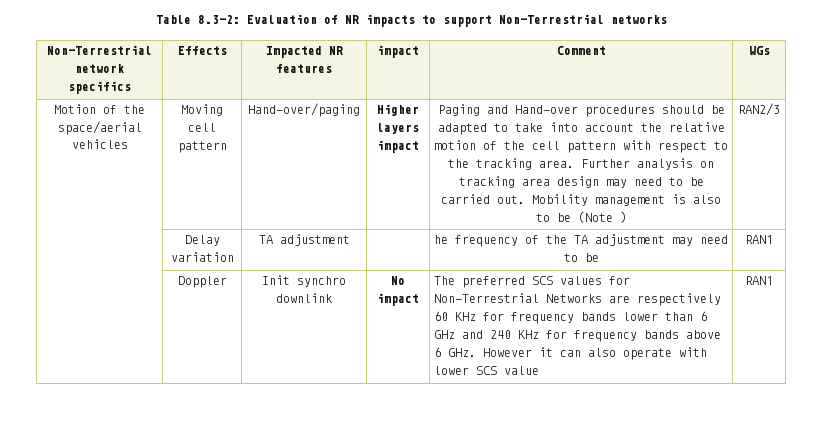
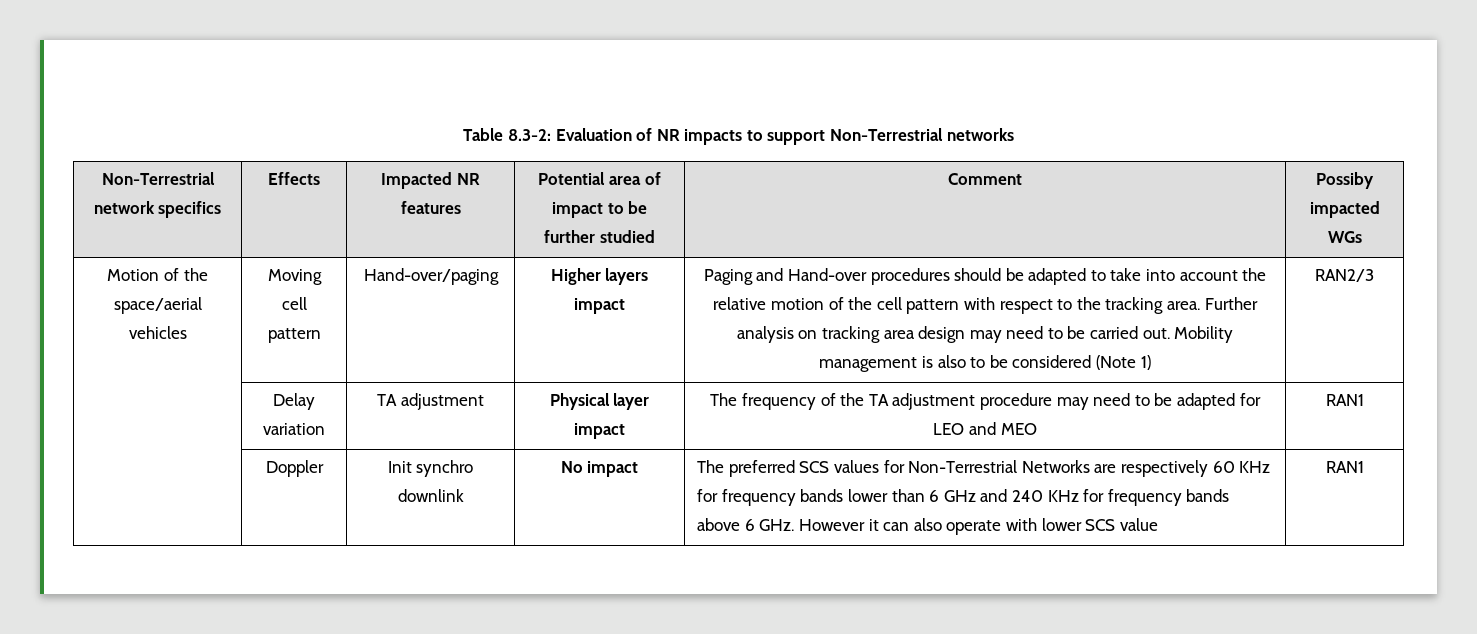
- Non-Terrestrial network specifics | Effects | Impacted NR features | impact | Comment | WGs
+ Non-Terrestrial network specifics | Effects | Impacted NR features | Potential area of impact to be further studied | Comment | Possiby impacted WGs
- Mobility management is also to be (Note )
+ Mobility management is also to be considered (Note 1)
- | Delay variation | TA adjustment | | he frequency of the TA adjustment may need to be | RAN1
+ | Delay variation | TA adjustment | Physical layer impact | The frequency of the TA adjustment procedure may need to be adapted for LEO and MEO | RAN1

